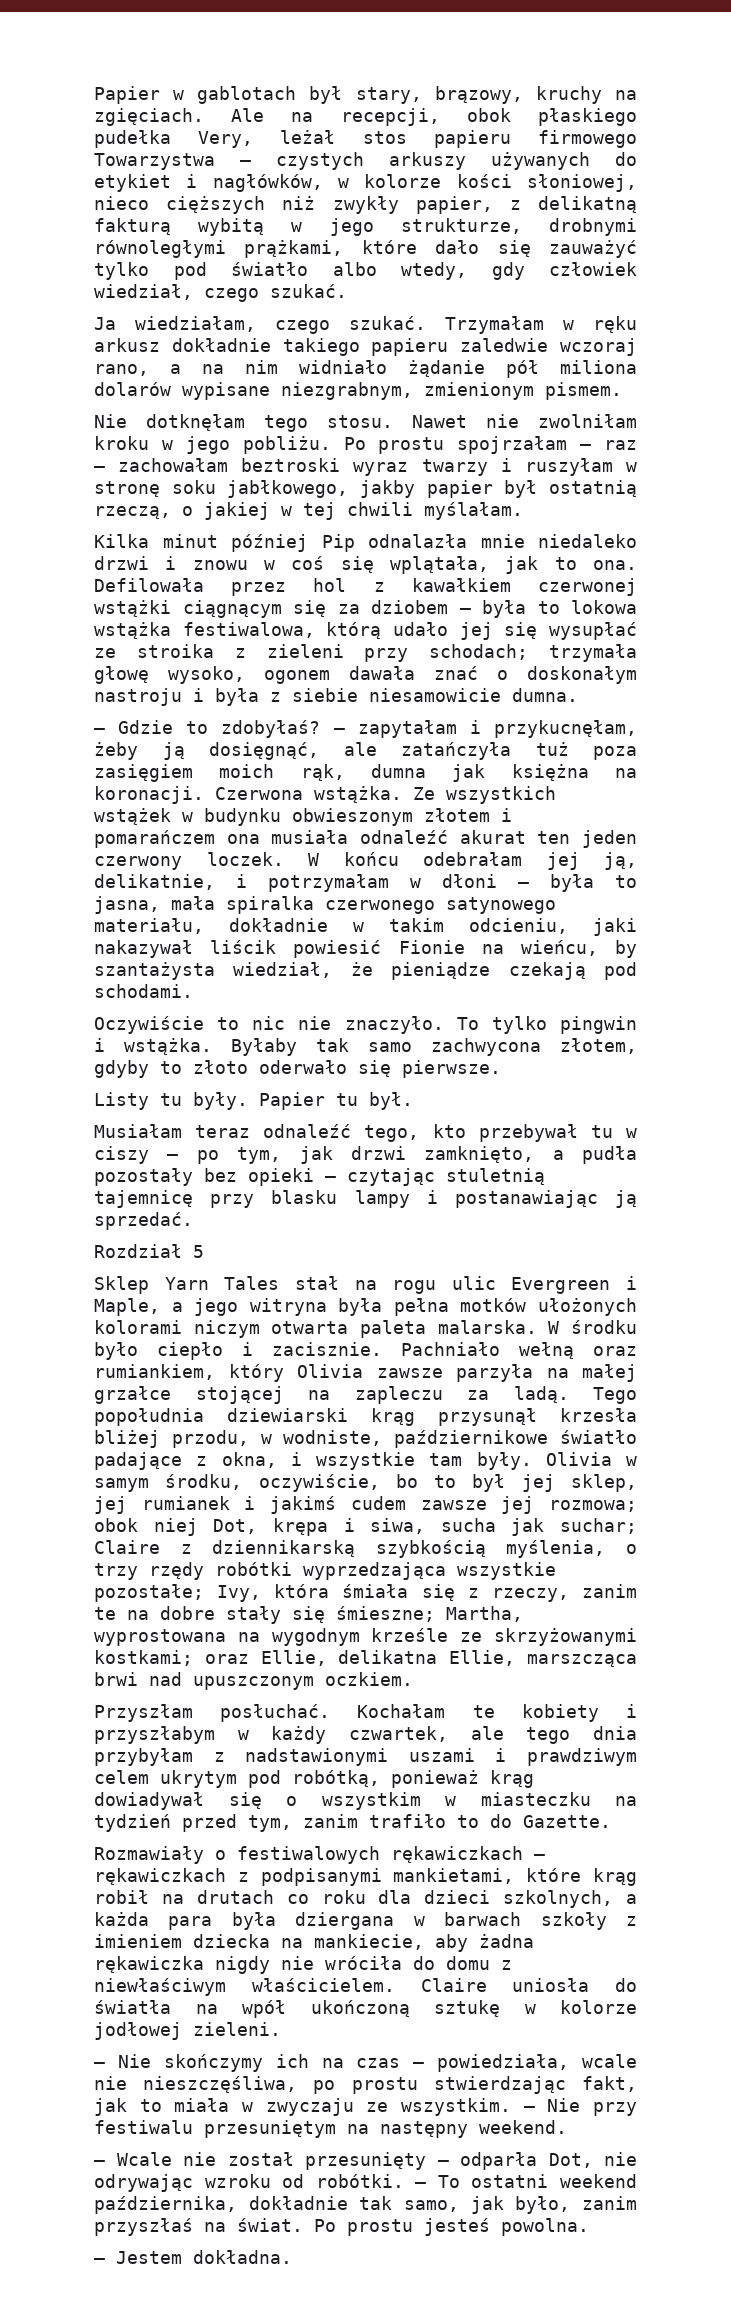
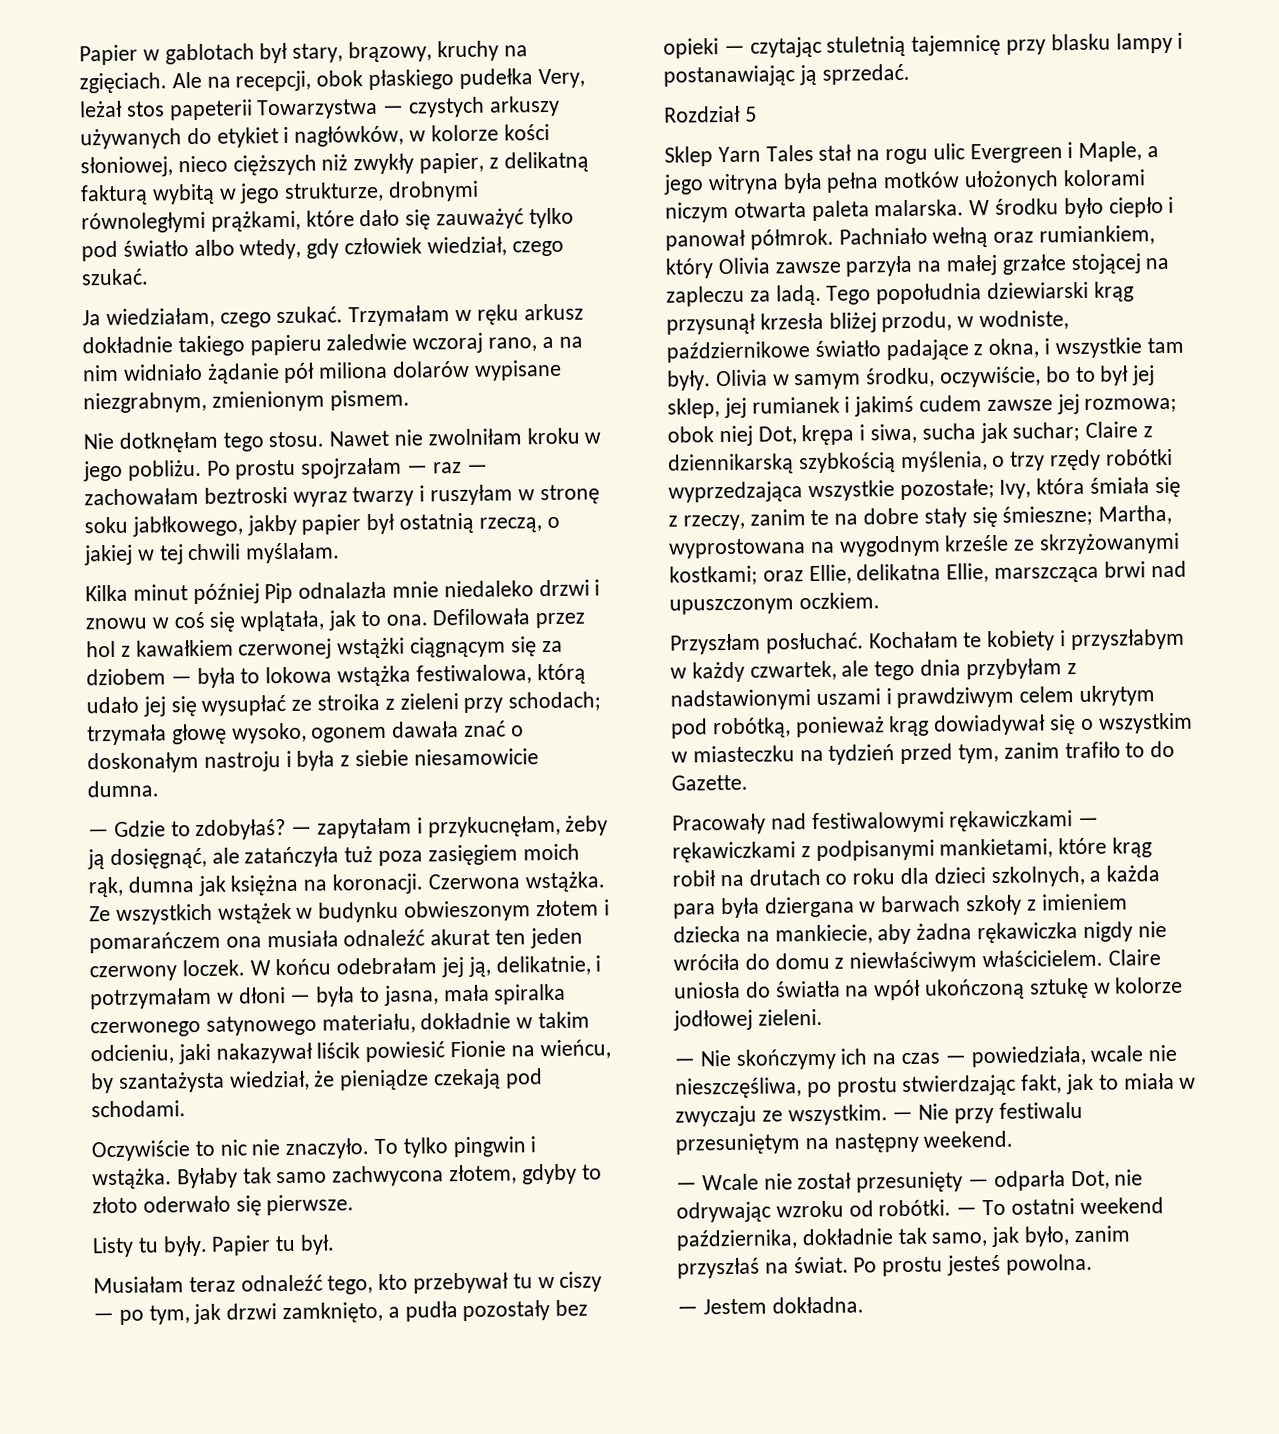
- Ale na recepcji, obok płaskiego pudełka Very, leżał stos papieru firmowego Towarzystwa – czystych arkuszy używanych do etykiet i nagłówków, w kolorze kości słoniowej, nieco cięższych niż zwykły papier, z delikatną fakturą wybitą w jego strukturze, drobnymi równoległymi prążkami, które dało się zauważyć tylko pod światło albo wtedy, gdy człowiek wiedział, czego szukać.
+ Ale na recepcji, obok płaskiego pudełka Very, leżał stos papeterii Towarzystwa — czystych arkuszy używanych do etykiet i nagłówków, w kolorze kości słoniowej, nieco cięższych niż zwykły papier, z delikatną fakturą wybitą w jego strukturze, drobnymi równoległymi prążkami, które dało się zauważyć tylko pod światło albo wtedy, gdy człowiek wiedział, czego szukać.
- Po prostu spojrzałam – raz – zachowałam beztroski wyraz twarzy i ruszyłam w stronę soku jabłkowego, jakby papier był ostatnią rzeczą, o jakiej w tej chwili myślałam.
+ Po prostu spojrzałam — raz — zachowałam beztroski wyraz twarzy i ruszyłam w stronę soku jabłkowego, jakby papier był ostatnią rzeczą, o jakiej w tej chwili myślałam.
- Defilowała przez hol z kawałkiem czerwonej wstążki ciągnącym się za dziobem – była to lokowa wstążka festiwalowa, którą udało jej się wysupłać ze stroika z zieleni przy schodach; trzymała głowę wysoko, ogonem dawała znać o doskonałym nastroju i była z siebie niesamowicie dumna.
+ Defilowała przez hol z kawałkiem czerwonej wstążki ciągnącym się za dziobem — była to lokowa wstążka festiwalowa, którą udało jej się wysupłać ze stroika z zieleni przy schodach; trzymała głowę wysoko, ogonem dawała znać o doskonałym nastroju i była z siebie niesamowicie dumna.
- – Gdzie to zdobyłaś?
+ — Gdzie to zdobyłaś?
- – zapytałam i przykucnęłam, żeby ją dosięgnąć, ale zatańczyła tuż poza zasięgiem moich rąk, dumna jak księżna na koronacji.
+ — zapytałam i przykucnęłam, żeby ją dosięgnąć, ale zatańczyła tuż poza zasięgiem moich rąk, dumna jak księżna na koronacji.
- W końcu odebrałam jej ją, delikatnie, i potrzymałam w dłoni – była to jasna, mała spiralka czerwonego satynowego materiału, dokładnie w takim odcieniu, jaki nakazywał liścik powiesić Fionie na wieńcu, by szantażysta wiedział, że pieniądze czekają pod schodami.
+ W końcu odebrałam jej ją, delikatnie, i potrzymałam w dłoni — była to jasna, mała spiralka czerwonego satynowego materiału, dokładnie w takim odcieniu, jaki nakazywał liścik powiesić Fionie na wieńcu, by szantażysta wiedział, że pieniądze czekają pod schodami.
- Musiałam teraz odnaleźć tego, kto przebywał tu w ciszy – po tym, jak drzwi zamknięto, a pudła pozostały bez opieki – czytając stuletnią tajemnicę przy blasku lampy i postanawiając ją sprzedać.
+ Musiałam teraz odnaleźć tego, kto przebywał tu w ciszy — po tym, jak drzwi zamknięto, a pudła pozostały bez opieki — czytając stuletnią tajemnicę przy blasku lampy i postanawiając ją sprzedać.
- W środku było ciepło i zacisznie.
+ W środku było ciepło i panował półmrok.
- Rozmawiały o festiwalowych rękawiczkach – rękawiczkach z podpisanymi mankietami, które krąg robił na drutach co roku dla dzieci szkolnych, a każda para była dziergana w barwach szkoły z imieniem dziecka na mankiecie, aby żadna rękawiczka nigdy nie wróciła do domu z niewłaściwym właścicielem.
+ Pracowały nad festiwalowymi rękawiczkami — rękawiczkami z podpisanymi mankietami, które krąg robił na drutach co roku dla dzieci szkolnych, a każda para była dziergana w barwach szkoły z imieniem dziecka na mankiecie, aby żadna rękawiczka nigdy nie wróciła do domu z niewłaściwym właścicielem.
- – Nie skończymy ich na czas – powiedziała, wcale nie nieszczęśliwa, po prostu stwierdzając fakt, jak to miała w zwyczaju ze wszystkim.
+ — Nie skończymy ich na czas — powiedziała, wcale nie nieszczęśliwa, po prostu stwierdzając fakt, jak to miała w zwyczaju ze wszystkim.
- – Nie przy festiwalu przesuniętym na następny weekend.
+ — Nie przy festiwalu przesuniętym na następny weekend.
- – Wcale nie został przesunięty – odparła Dot, nie odrywając wzroku od robótki.
+ — Wcale nie został przesunięty — odparła Dot, nie odrywając wzroku od robótki.
- – To ostatni weekend października, dokładnie tak samo, jak było, zanim przyszłaś na świat.
+ — To ostatni weekend października, dokładnie tak samo, jak było, zanim przyszłaś na świat.
- – Jestem dokładna.
+ — Jestem dokładna.

